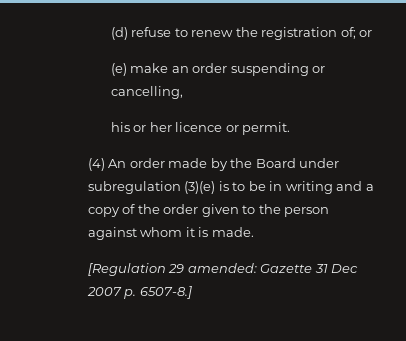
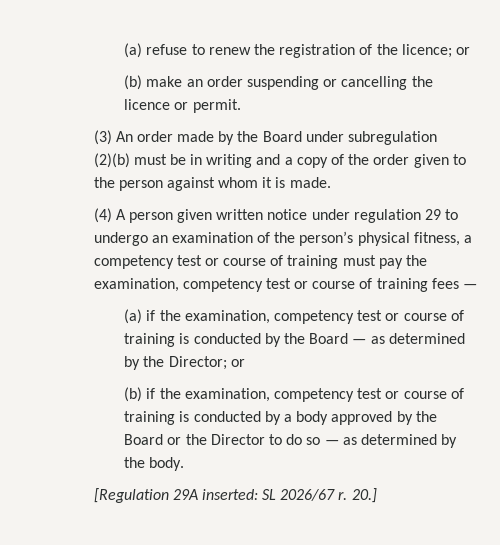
- (d) refuse to renew the registration of; or
- (e) make an order suspending or cancelling,
- his or her licence or permit.
+ (a) refuse to renew the registration of the licence; or
+ (b) make an order suspending or cancelling the licence or permit.
- (4) An order made by the Board under subregulation (3)(e) is to be in writing and a copy of the order given to the person against whom it is made.
+ (3) An order made by the Board under subregulation (2)(b) must be in writing and a copy of the order given to the person against whom it is made.
- [Regulation 29 amended: Gazette 31 Dec 2007 p. 6507-8.]
+ (4) A person given written notice under regulation 29 to undergo an examination of the person’s physical fitness, a competency test or course of training must pay the examination, competency test or course of training fees —
+ (a) if the examination, competency test or course of training is conducted by the Board — as determined by the Director; or
+ (b) if the examination, competency test or course of training is conducted by a body approved by the Board or the Director to do so — as determined by the body.
+ [Regulation 29A inserted: SL 2026/67 r. 20.]

